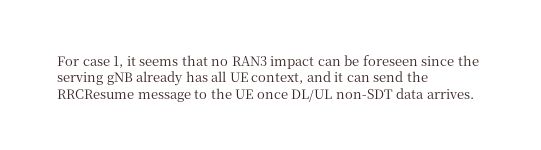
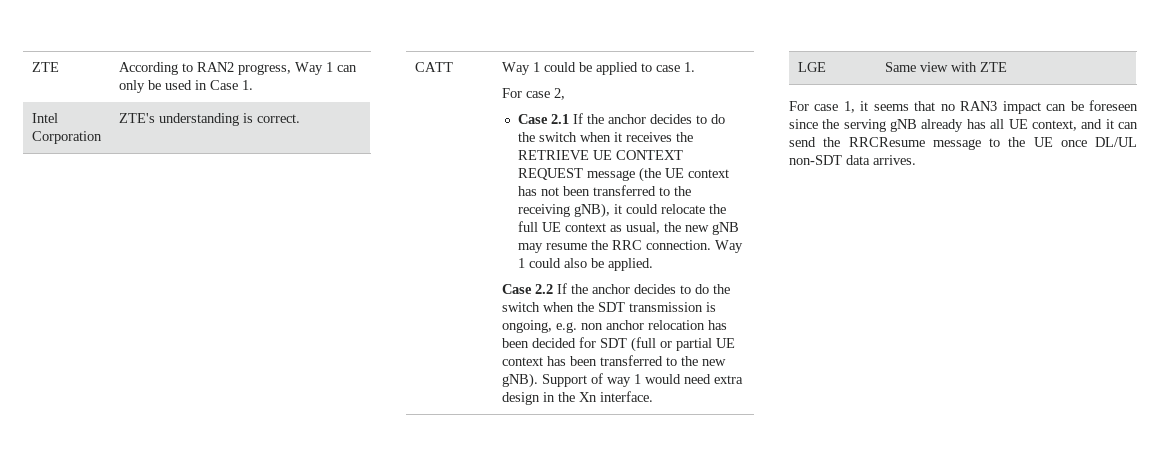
+ ZTE | According to RAN2 progress, Way 1 can only be used in Case 1.
+ Intel Corporation | ZTE's understanding is correct.
+ CATT | Way 1 could be applied to case 1.
+ For case 2,
+ Case 2.1 If the anchor decides to do the switch when it receives the RETRIEVE UE CONTEXT REQUEST message (the UE context has not been transferred to the receiving gNB), it could relocate the full UE context as usual, the new gNB may resume the RRC connection. Way 1 could also be applied.
+ Case 2.2 If the anchor decides to do the switch when the SDT transmission is ongoing, e.g. non anchor relocation has been decided for SDT (full or partial UE context has been transferred to the new gNB). Support of way 1 would need extra design in the Xn interface.
+ LGE | Same view with ZTE

